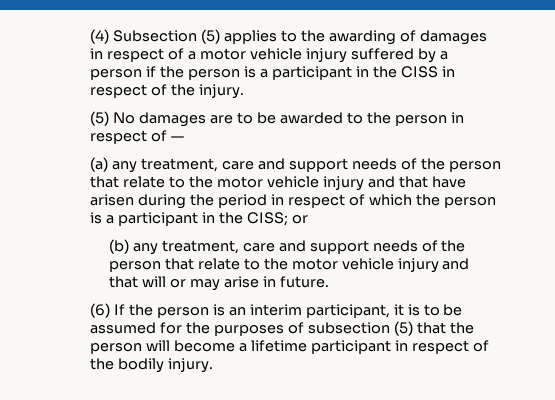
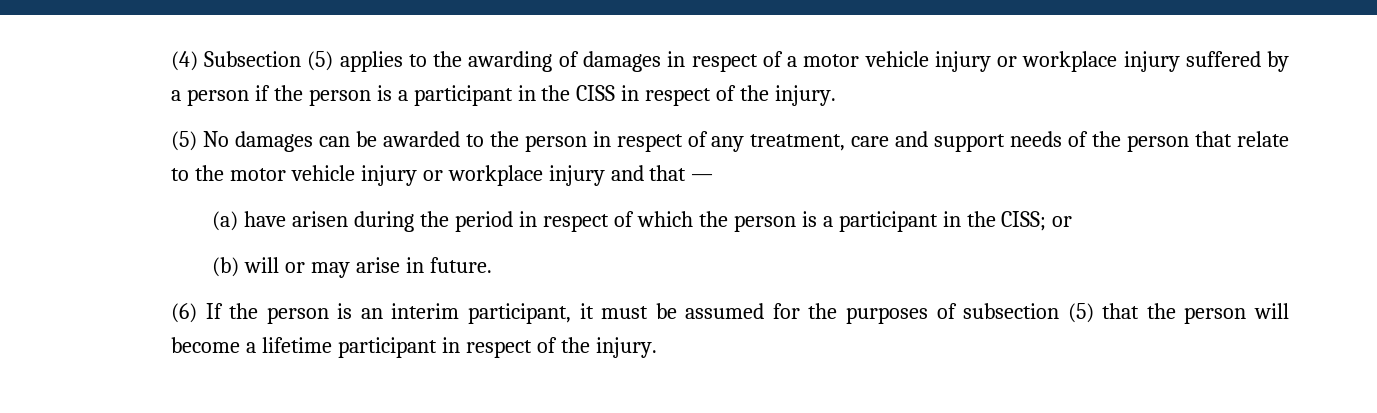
- (4) Subsection (5) applies to the awarding of damages in respect of a motor vehicle injury suffered by a person if the person is a participant in the CISS in respect of the injury.
+ (4) Subsection (5) applies to the awarding of damages in respect of a motor vehicle injury or workplace injury suffered by a person if the person is a participant in the CISS in respect of the injury.
- (5) No damages are to be awarded to the person in respect of —
- (a) any treatment, care and support needs of the person that relate to the motor vehicle injury and that have arisen during the period in respect of which the person is a participant in the CISS; or
+ (5) No damages can be awarded to the person in respect of any treatment, care and support needs of the person that relate to the motor vehicle injury or workplace injury and that —
+ (a) have arisen during the period in respect of which the person is a participant in the CISS; or
- (b) any treatment, care and support needs of the person that relate to the motor vehicle injury and that will or may arise in future.
+ (b) will or may arise in future.
- (6) If the person is an interim participant, it is to be assumed for the purposes of subsection (5) that the person will become a lifetime participant in respect of the bodily injury.
+ (6) If the person is an interim participant, it must be assumed for the purposes of subsection (5) that the person will become a lifetime participant in respect of the injury.

